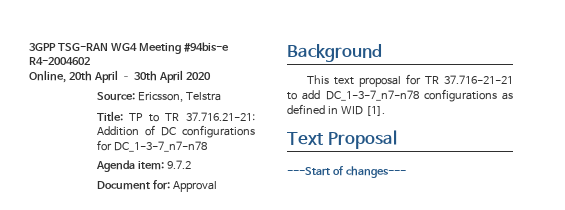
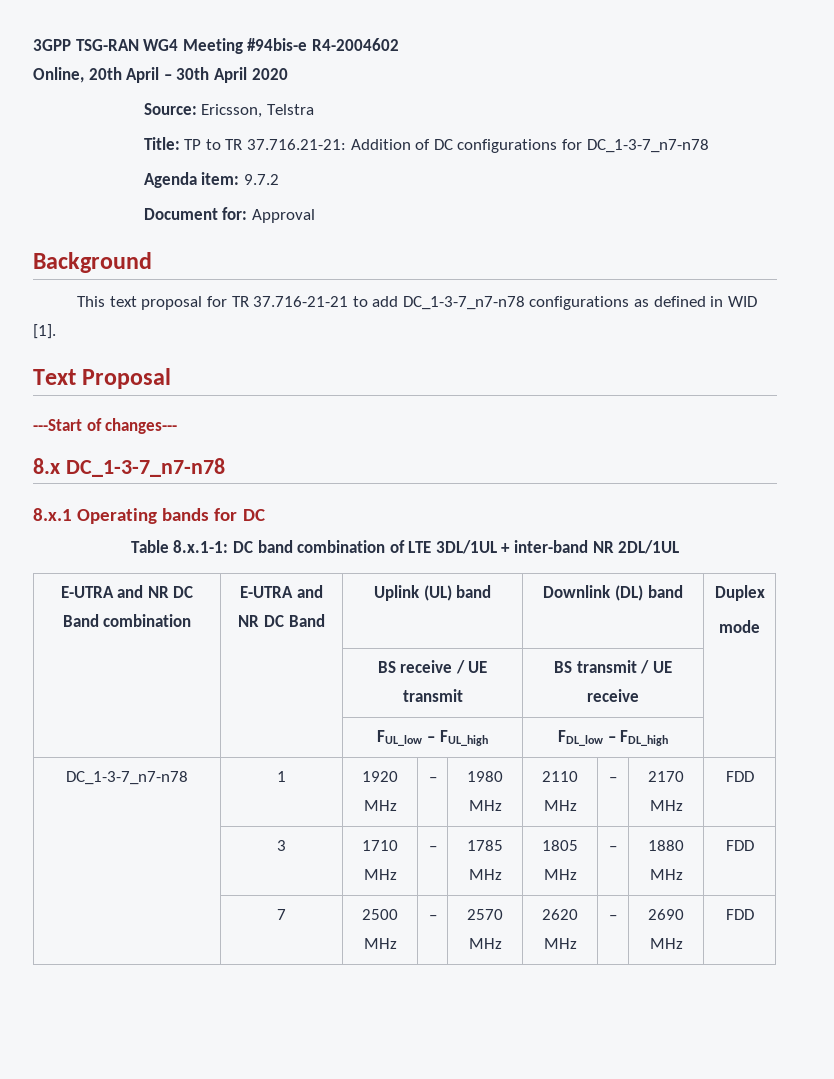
+ 8.x DC_1-3-7_n7-n78
+ 8.x.1 Operating bands for DC
+ Table 8.x.1-1: DC band combination of LTE 3DL/1UL + inter-band NR 2DL/1UL
+ E-UTRA and NR DC Band combination | E-UTRA and NR DC Band | Uplink (UL) band | Downlink (DL) band | Duplex
+ mode
+ | | BS receive / UE transmit | BS transmit / UE receive |
+ | | FUL_low – FUL_high | FDL_low – FDL_high |
+ DC_1-3-7_n7-n78 | 1 | 1920 MHz | – | 1980 MHz | 2110 MHz | – | 2170 MHz | FDD
+ | 3 | 1710 MHz | – | 1785 MHz | 1805 MHz | – | 1880 MHz | FDD
+ | 7 | 2500 MHz | – | 2570 MHz | 2620 MHz | – | 2690 MHz | FDD

